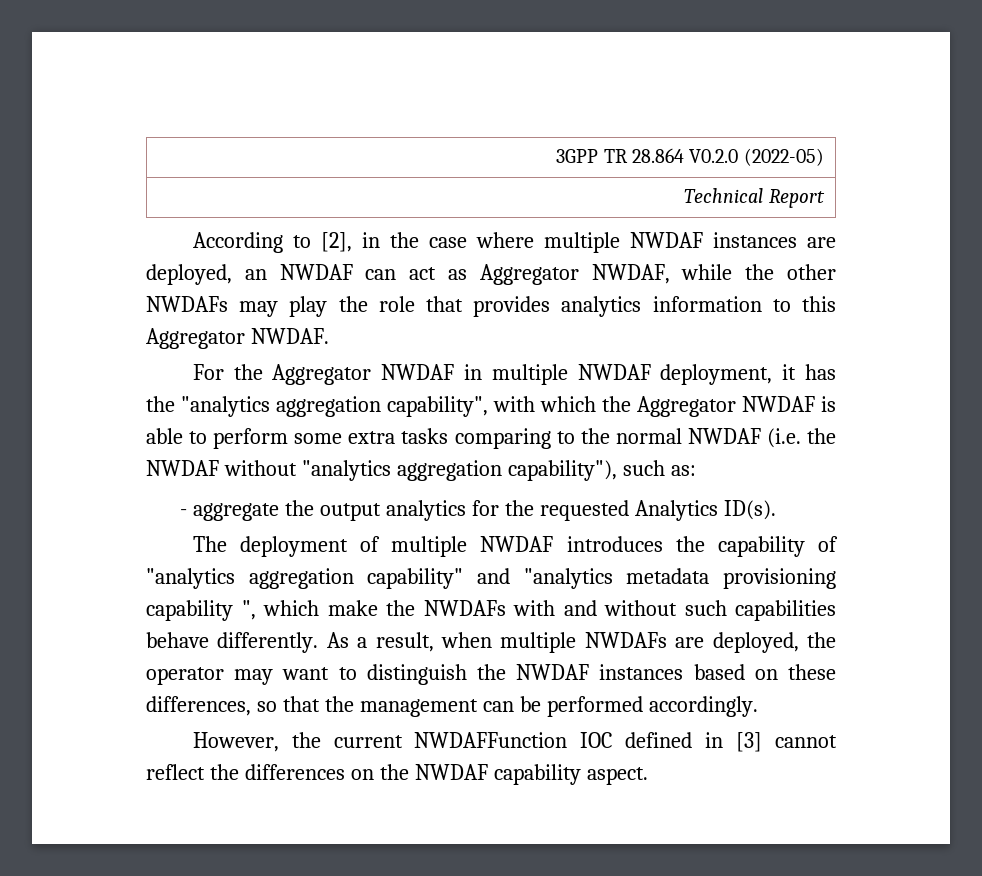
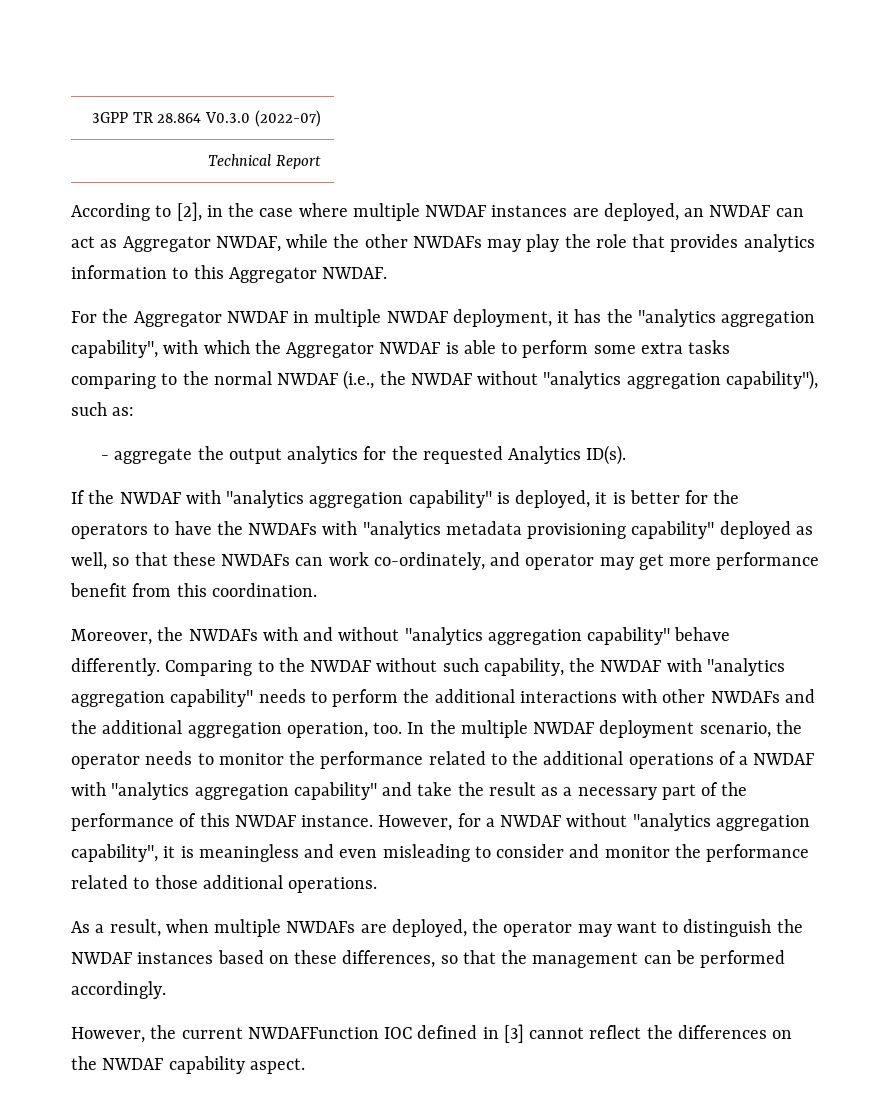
- 3GPP TR 28.864 V0.2.0 (2022-05)
+ 3GPP TR 28.864 V0.3.0 (2022-07)
- For the Aggregator NWDAF in multiple NWDAF deployment, it has the "analytics aggregation capability", with which the Aggregator NWDAF is able to perform some extra tasks comparing to the normal NWDAF (i.e. the NWDAF without "analytics aggregation capability"), such as:
+ For the Aggregator NWDAF in multiple NWDAF deployment, it has the "analytics aggregation capability", with which the Aggregator NWDAF is able to perform some extra tasks comparing to the normal NWDAF (i.e., the NWDAF without "analytics aggregation capability"), such as:
- The deployment of multiple NWDAF introduces the capability of "analytics aggregation capability" and "analytics metadata provisioning capability ", which make the NWDAFs with and without such capabilities behave differently. As a result, when multiple NWDAFs are deployed, the operator may want to distinguish the NWDAF instances based on these differences, so that the management can be performed accordingly.
+ If the NWDAF with "analytics aggregation capability" is deployed, it is better for the operators to have the NWDAFs with "analytics metadata provisioning capability" deployed as well, so that these NWDAFs can work co-ordinately, and operator may get more performance benefit from this coordination.
+ Moreover, the NWDAFs with and without "analytics aggregation capability" behave differently. Comparing to the NWDAF without such capability, the NWDAF with "analytics aggregation capability" needs to perform the additional interactions with other NWDAFs and the additional aggregation operation, too. In the multiple NWDAF deployment scenario, the operator needs to monitor the performance related to the additional operations of a NWDAF with "analytics aggregation capability" and take the result as a necessary part of the performance of this NWDAF instance. However, for a NWDAF without "analytics aggregation capability", it is meaningless and even misleading to consider and monitor the performance related to those additional operations.
+ As a result, when multiple NWDAFs are deployed, the operator may want to distinguish the NWDAF instances based on these differences, so that the management can be performed accordingly.

